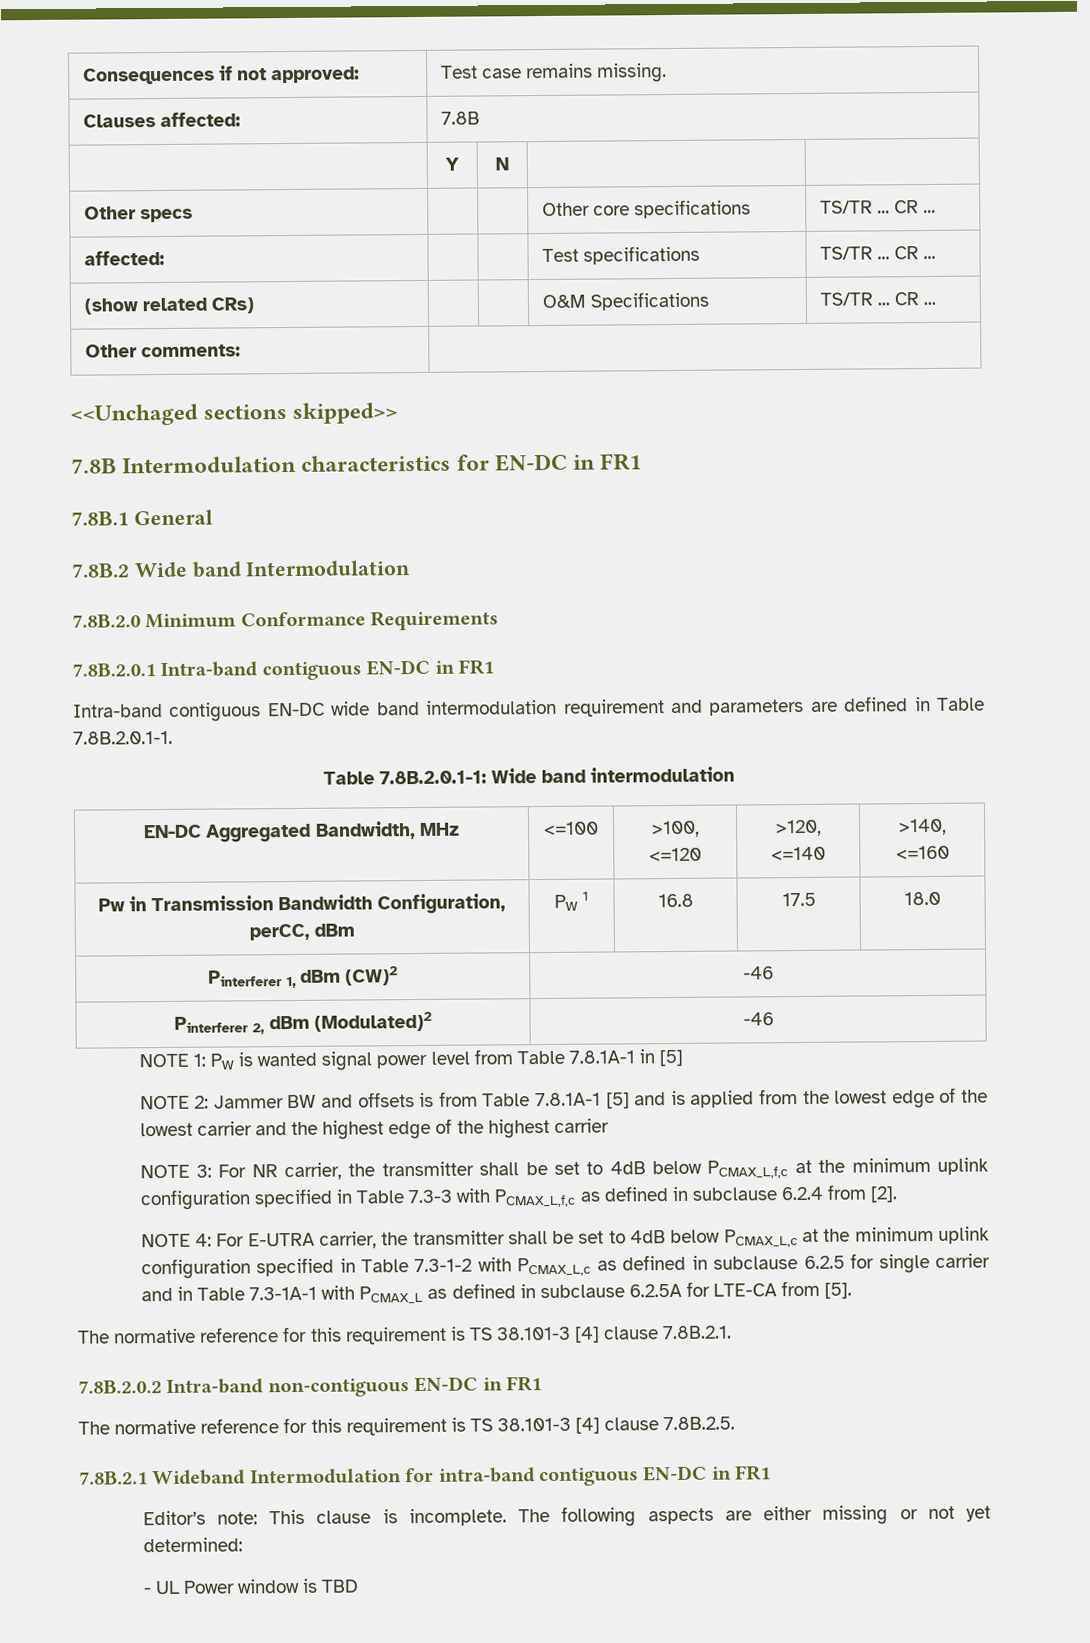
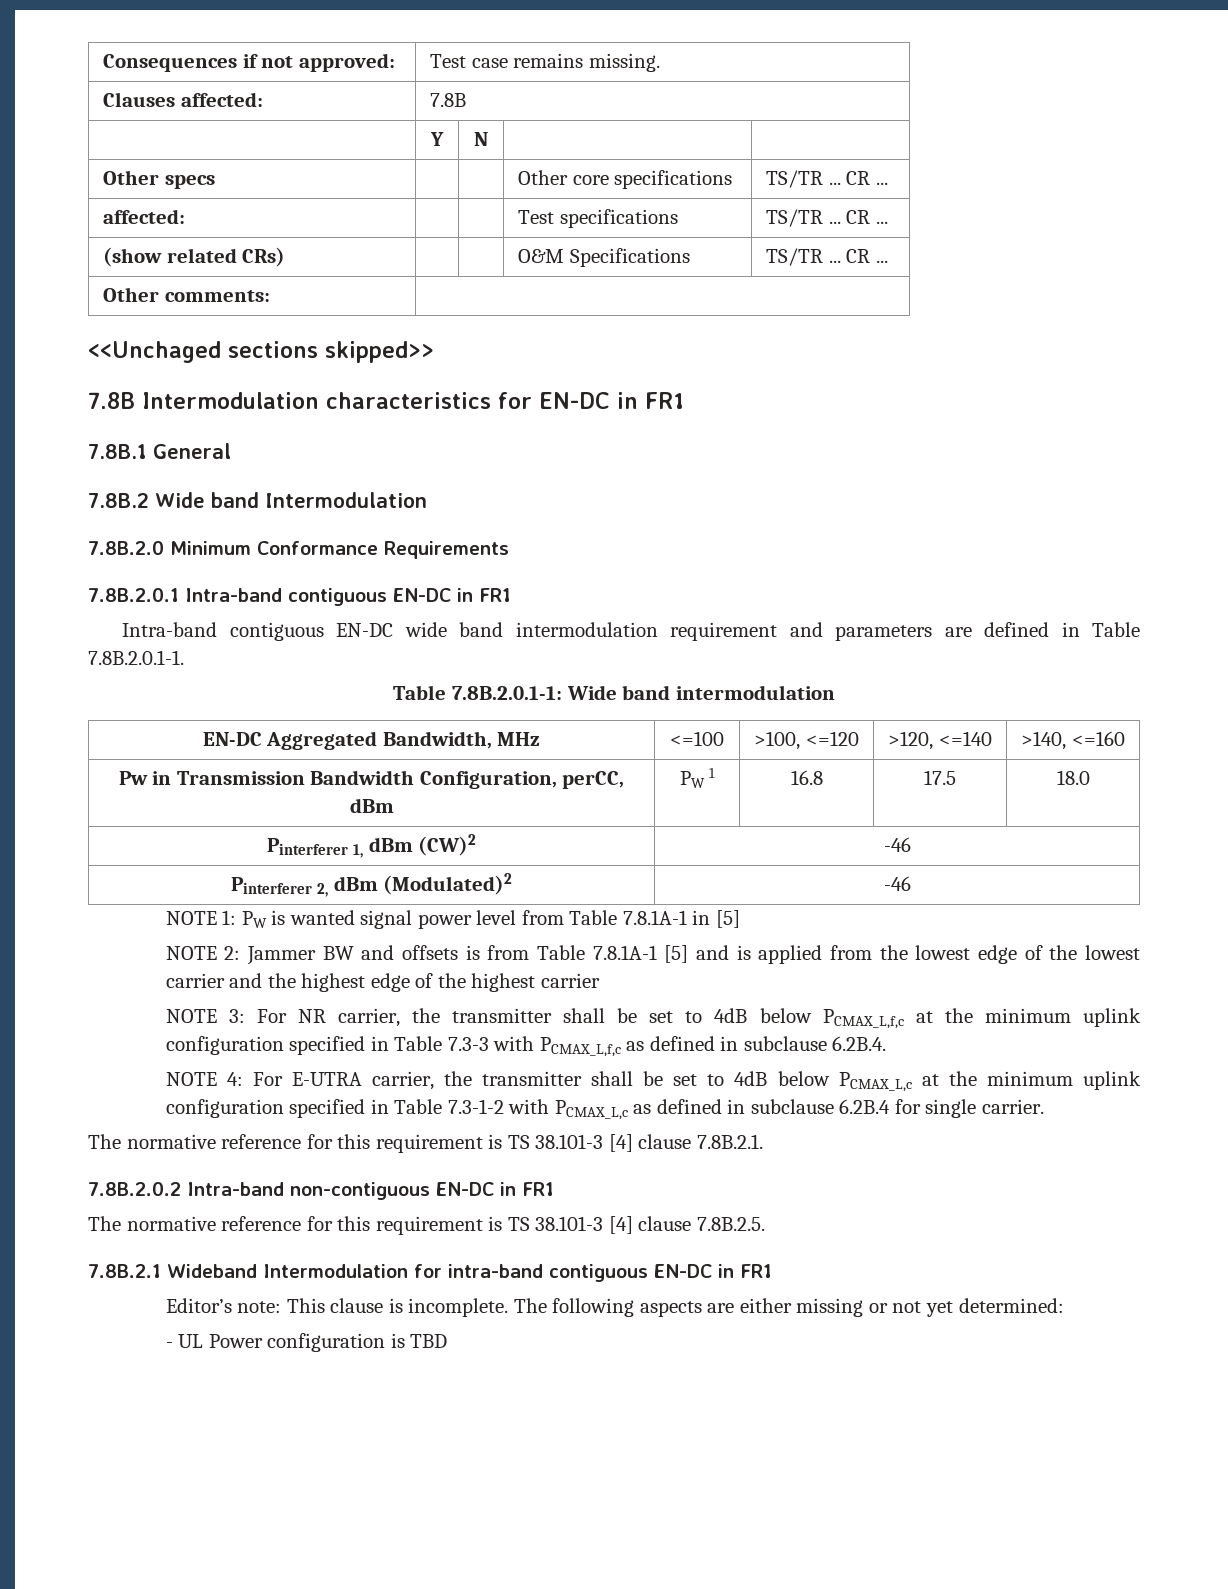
- NOTE 3: For NR carrier, the transmitter shall be set to 4dB below PCMAX_L,f,c at the minimum uplink configuration specified in Table 7.3-3 with PCMAX_L,f,c as defined in subclause 6.2.4 from [2].
+ NOTE 3: For NR carrier, the transmitter shall be set to 4dB below PCMAX_L,f,c at the minimum uplink configuration specified in Table 7.3-3 with PCMAX_L,f,c as defined in subclause 6.2B.4.
- NOTE 4: For E-UTRA carrier, the transmitter shall be set to 4dB below PCMAX_L,c at the minimum uplink configuration specified in Table 7.3-1-2 with PCMAX_L,c as defined in subclause 6.2.5 for single carrier and in Table 7.3-1A-1 with PCMAX_L as defined in subclause 6.2.5A for LTE-CA from [5].
+ NOTE 4: For E-UTRA carrier, the transmitter shall be set to 4dB below PCMAX_L,c at the minimum uplink configuration specified in Table 7.3-1-2 with PCMAX_L,c as defined in subclause 6.2B.4 for single carrier.
- - UL Power window is TBD
+ - UL Power configuration is TBD

